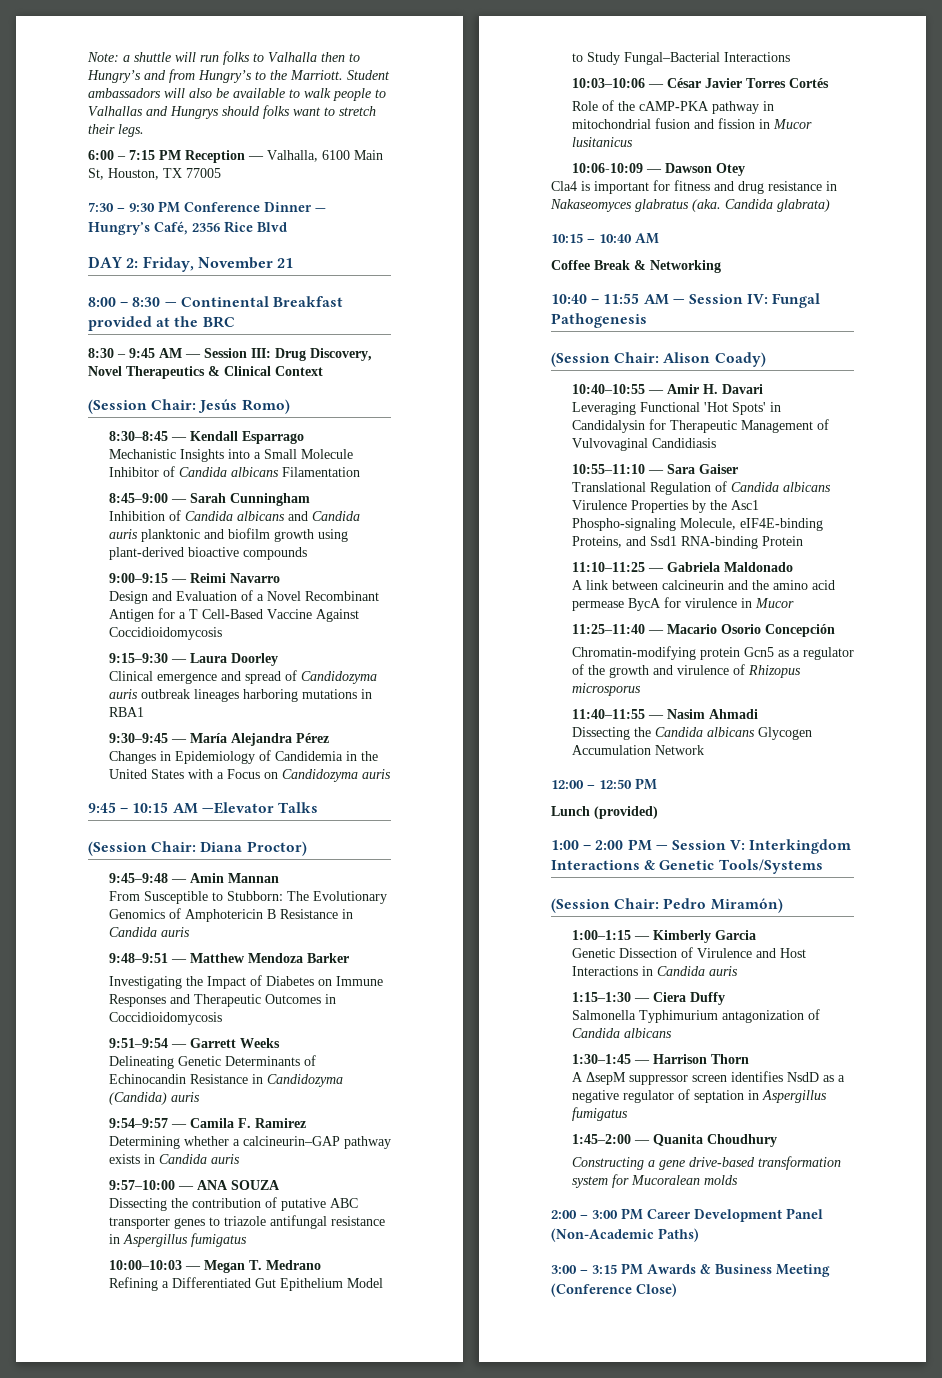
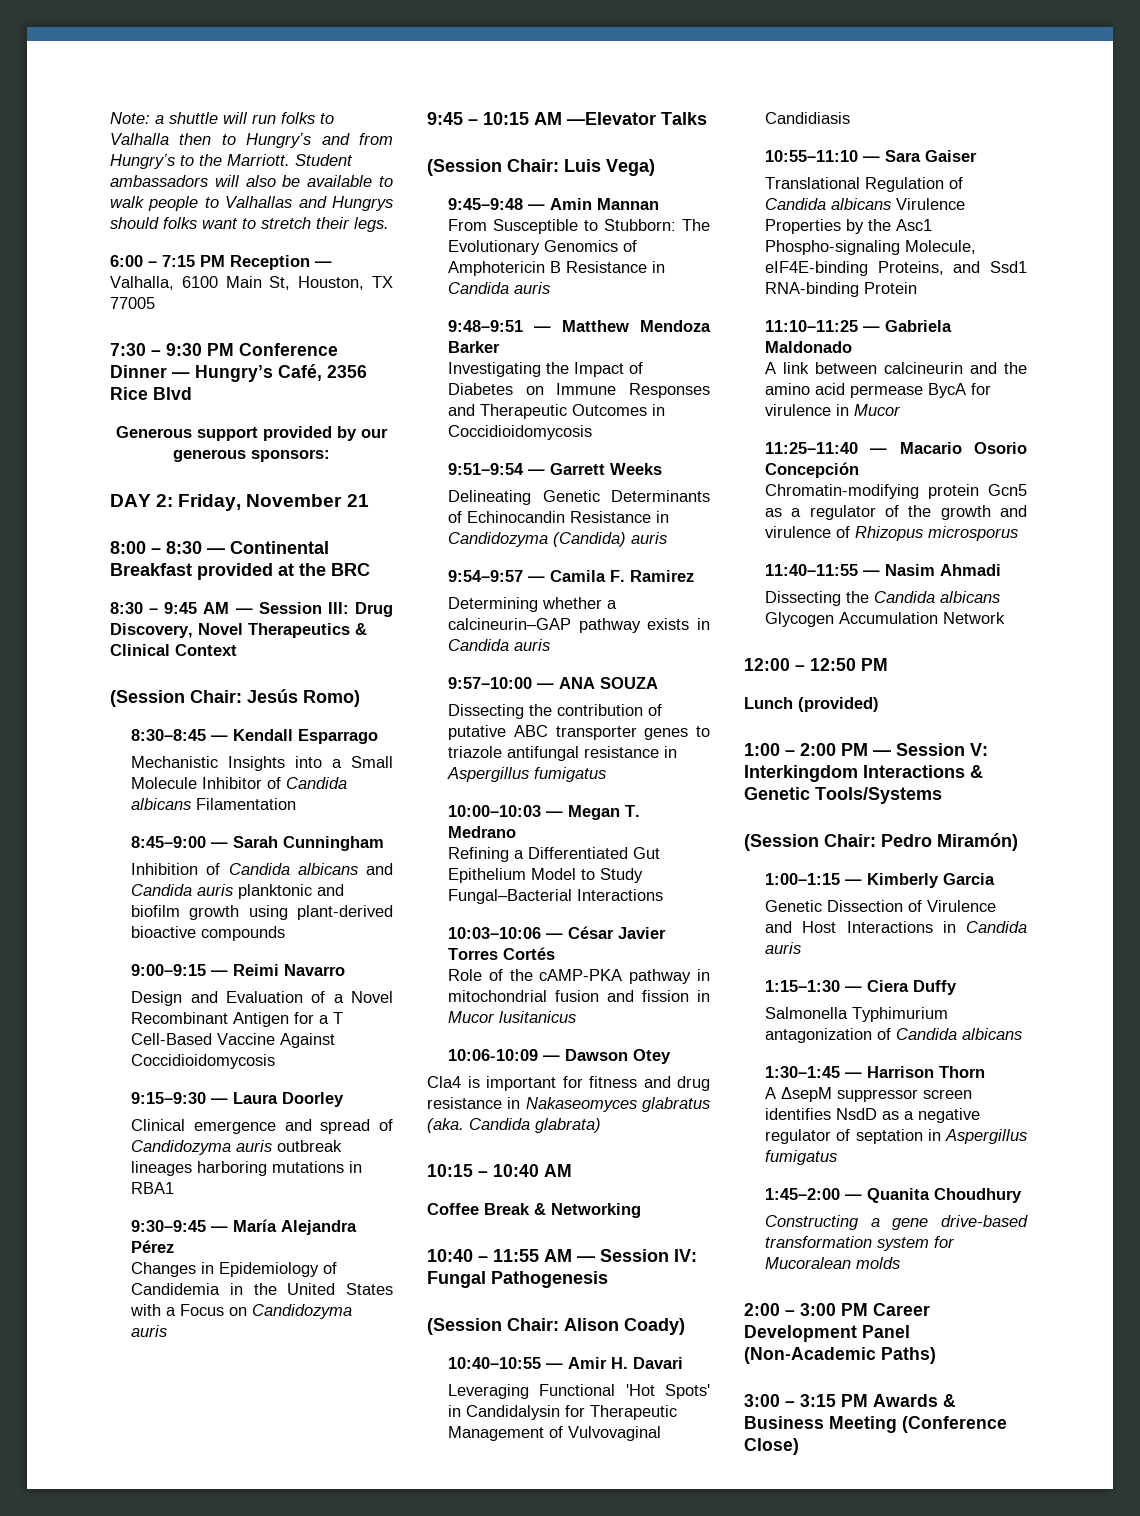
+ Generous support provided by our generous sponsors:
- (Session Chair: Diana Proctor)
+ (Session Chair: Luis Vega)

